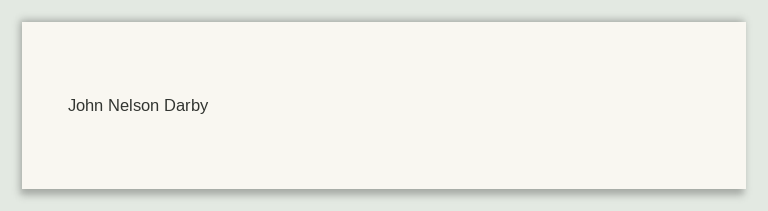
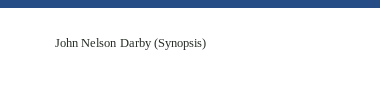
- John Nelson Darby
+ John Nelson Darby (Synopsis)

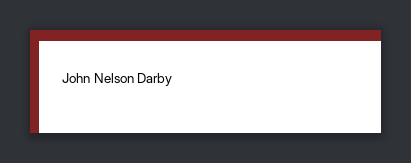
- John Nelson Darby (Synopsis)
+ John Nelson Darby

